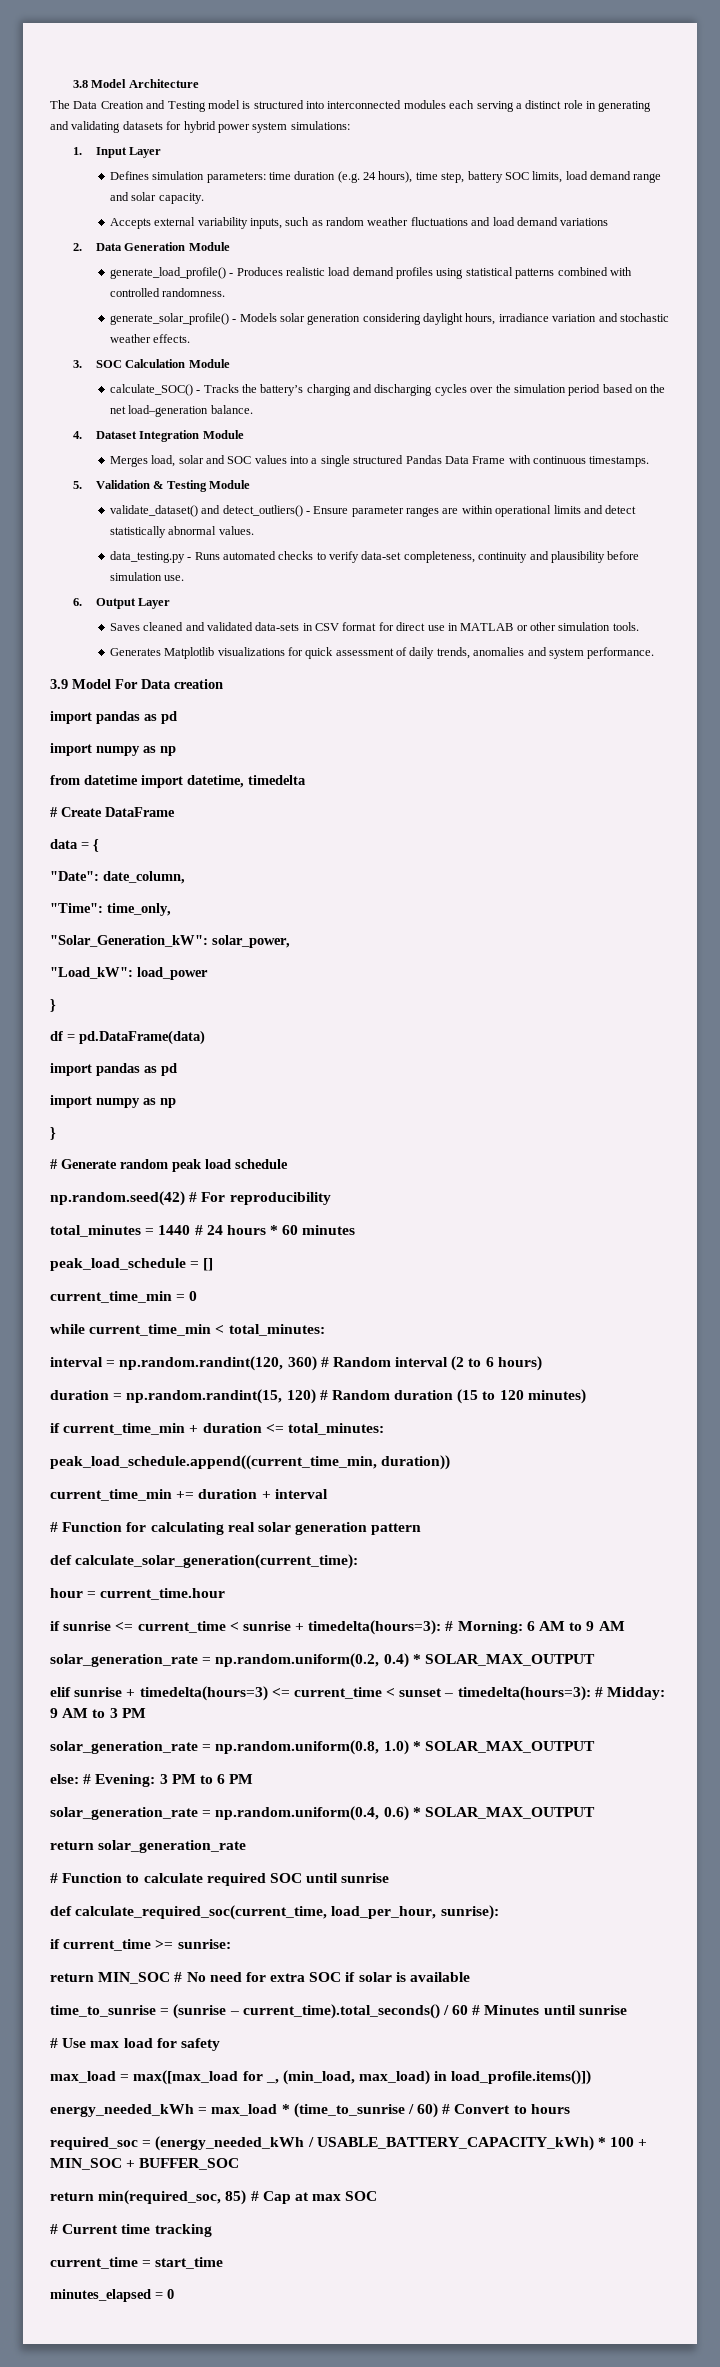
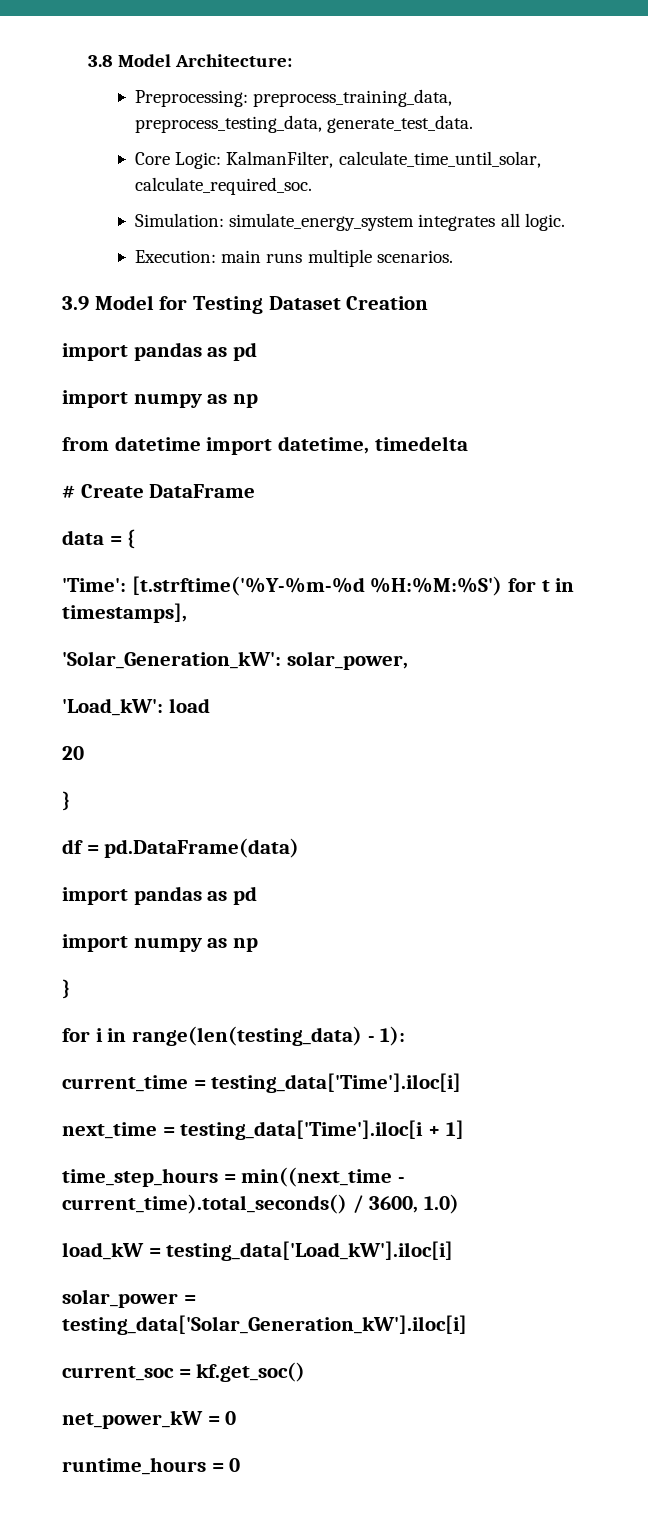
- 3.8 Model Architecture
- The Data Creation and Testing model is structured into interconnected modules each serving a distinct role in generating and validating datasets for hybrid power system simulations:
- 1. Input Layer
- Defines simulation parameters: time duration (e.g. 24 hours), time step, battery SOC limits, load demand range and solar capacity.
- Accepts external variability inputs, such as random weather fluctuations and load demand variations
- 2. Data Generation Module
- generate_load_profile() - Produces realistic load demand profiles using statistical patterns combined with controlled randomness.
- generate_solar_profile() - Models solar generation considering daylight hours, irradiance variation and stochastic weather effects.
- 3. SOC Calculation Module
- calculate_SOC() - Tracks the battery’s charging and discharging cycles over the simulation period based on the net load–generation balance.
- 4. Dataset Integration Module
- Merges load, solar and SOC values into a single structured Pandas Data Frame with continuous timestamps.
- 5. Validation & Testing Module
- validate_dataset() and detect_outliers() - Ensure parameter ranges are within operational limits and detect statistically abnormal values.
- data_testing.py - Runs automated checks to verify data-set completeness, continuity and plausibility before simulation use.
- 6. Output Layer
- Saves cleaned and validated data-sets in CSV format for direct use in MATLAB or other simulation tools.
- Generates Matplotlib visualizations for quick assessment of daily trends, anomalies and system performance.
- 3.9 Model For Data creation
+ 3.8 Model Architecture:
+ Preprocessing: preprocess_training_data, preprocess_testing_data, generate_test_data.
+ Core Logic: KalmanFilter, calculate_time_until_solar, calculate_required_soc.
+ Simulation: simulate_energy_system integrates all logic.
+ Execution: main runs multiple scenarios.
+ 3.9 Model for Testing Dataset Creation
- "Date": date_column,
- "Time": time_only,
- "Solar_Generation_kW": solar_power,
- "Load_kW": load_power
+ 'Time': [t.strftime('%Y-%m-%d %H:%M:%S') for t in timestamps],
+ 'Solar_Generation_kW': solar_power,
+ 'Load_kW': load
+ 20
- # Generate random peak load schedule
- np.random.seed(42) # For reproducibility
- total_minutes = 1440 # 24 hours * 60 minutes
- peak_load_schedule = []
- current_time_min = 0
- while current_time_min < total_minutes:
- interval = np.random.randint(120, 360) # Random interval (2 to 6 hours)
- duration = np.random.randint(15, 120) # Random duration (15 to 120 minutes)
- if current_time_min + duration <= total_minutes:
- peak_load_schedule.append((current_time_min, duration))
- current_time_min += duration + interval
- # Function for calculating real solar generation pattern
- def calculate_solar_generation(current_time):
- hour = current_time.hour
- if sunrise <= current_time < sunrise + timedelta(hours=3): # Morning: 6 AM to 9 AM
- solar_generation_rate = np.random.uniform(0.2, 0.4) * SOLAR_MAX_OUTPUT
- elif sunrise + timedelta(hours=3) <= current_time < sunset – timedelta(hours=3): # Midday: 9 AM to 3 PM
- solar_generation_rate = np.random.uniform(0.8, 1.0) * SOLAR_MAX_OUTPUT
- else: # Evening: 3 PM to 6 PM
- solar_generation_rate = np.random.uniform(0.4, 0.6) * SOLAR_MAX_OUTPUT
- return solar_generation_rate
- # Function to calculate required SOC until sunrise
- def calculate_required_soc(current_time, load_per_hour, sunrise):
- if current_time >= sunrise:
- return MIN_SOC # No need for extra SOC if solar is available
- time_to_sunrise = (sunrise – current_time).total_seconds() / 60 # Minutes until sunrise
- # Use max load for safety
- max_load = max([max_load for _, (min_load, max_load) in load_profile.items()])
- energy_needed_kWh = max_load * (time_to_sunrise / 60) # Convert to hours
- required_soc = (energy_needed_kWh / USABLE_BATTERY_CAPACITY_kWh) * 100 + MIN_SOC + BUFFER_SOC
- return min(required_soc, 85) # Cap at max SOC
- # Current time tracking
- current_time = start_time
- minutes_elapsed = 0
+ for i in range(len(testing_data) - 1):
+ current_time = testing_data['Time'].iloc[i]
+ next_time = testing_data['Time'].iloc[i + 1]
+ time_step_hours = min((next_time - current_time).total_seconds() / 3600, 1.0)
+ load_kW = testing_data['Load_kW'].iloc[i]
+ solar_power = testing_data['Solar_Generation_kW'].iloc[i]
+ current_soc = kf.get_soc()
+ net_power_kW = 0
+ runtime_hours = 0

